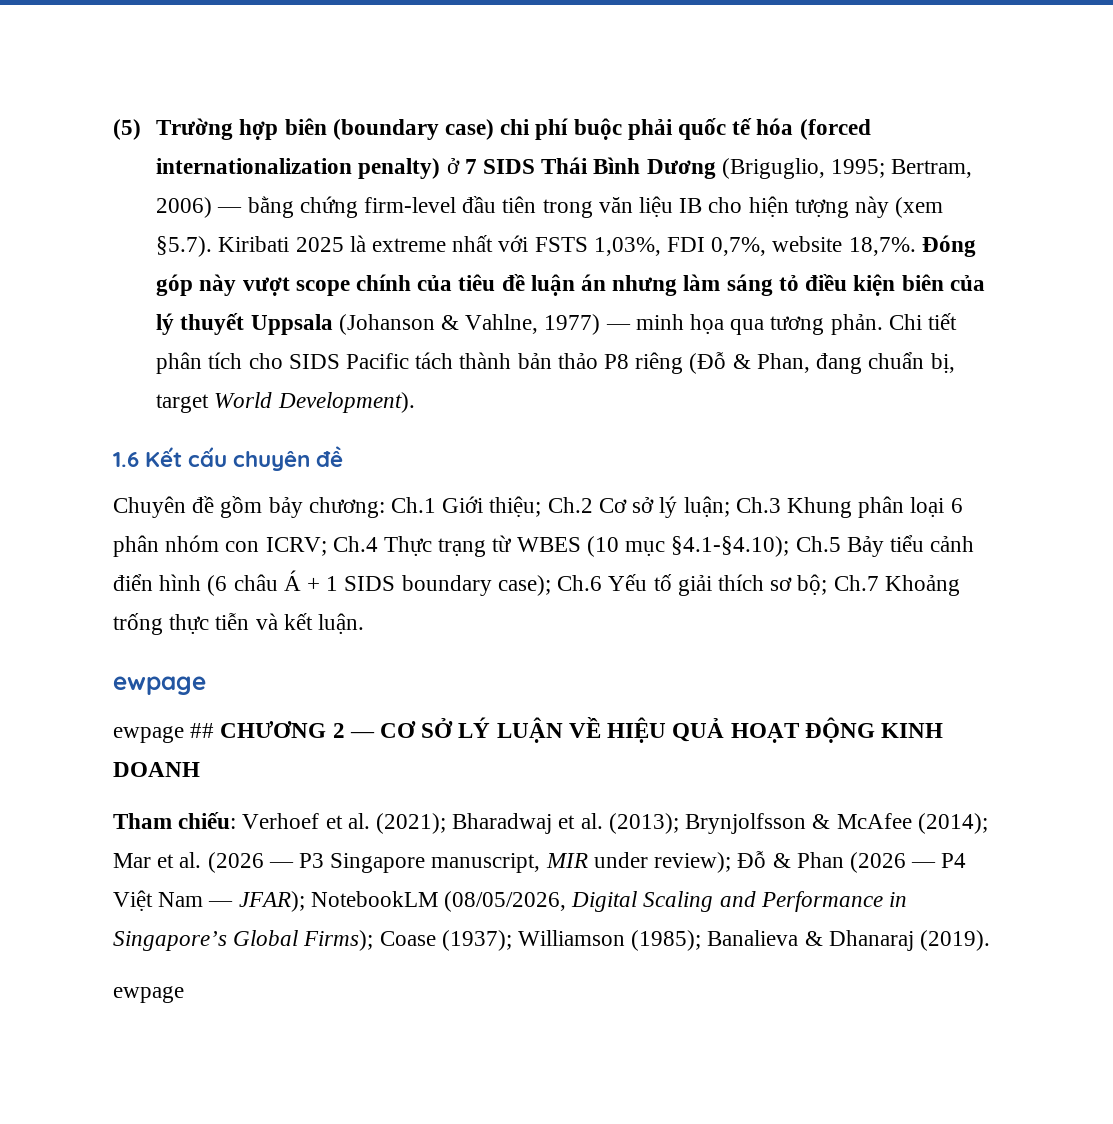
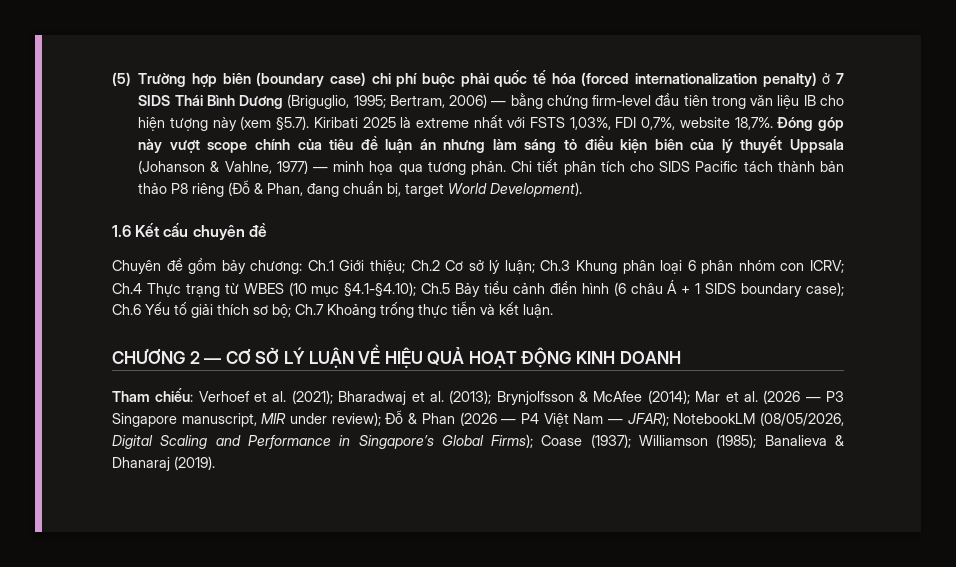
  Ch.7 Khoảng trống thực tiễn và kết luận.
- ewpage
- ewpage ## CHƯƠNG 2 — CƠ SỞ LÝ LUẬN VỀ HIỆU QUẢ HOẠT ĐỘNG KINH DOANH
+ CHƯƠNG 2 — CƠ SỞ LÝ LUẬN VỀ HIỆU QUẢ HOẠT ĐỘNG KINH DOANH
  Tham chiếu: Verhoef et al. (2021); Bharadwaj et al. (2013); Brynjolfsson & McAfee (2014); Mar et al. (2026 — P3 Singapore manuscript, MIR under review); Đỗ & Phan (2026 — P4 Việt Nam — JFAR); NotebookLM (08/05/2026, Digital Scaling and Performance in Singapore’s Global Firms); Coase (1937); Williamson (1985); Banalieva & Dhanaraj (2019).
- ewpage

